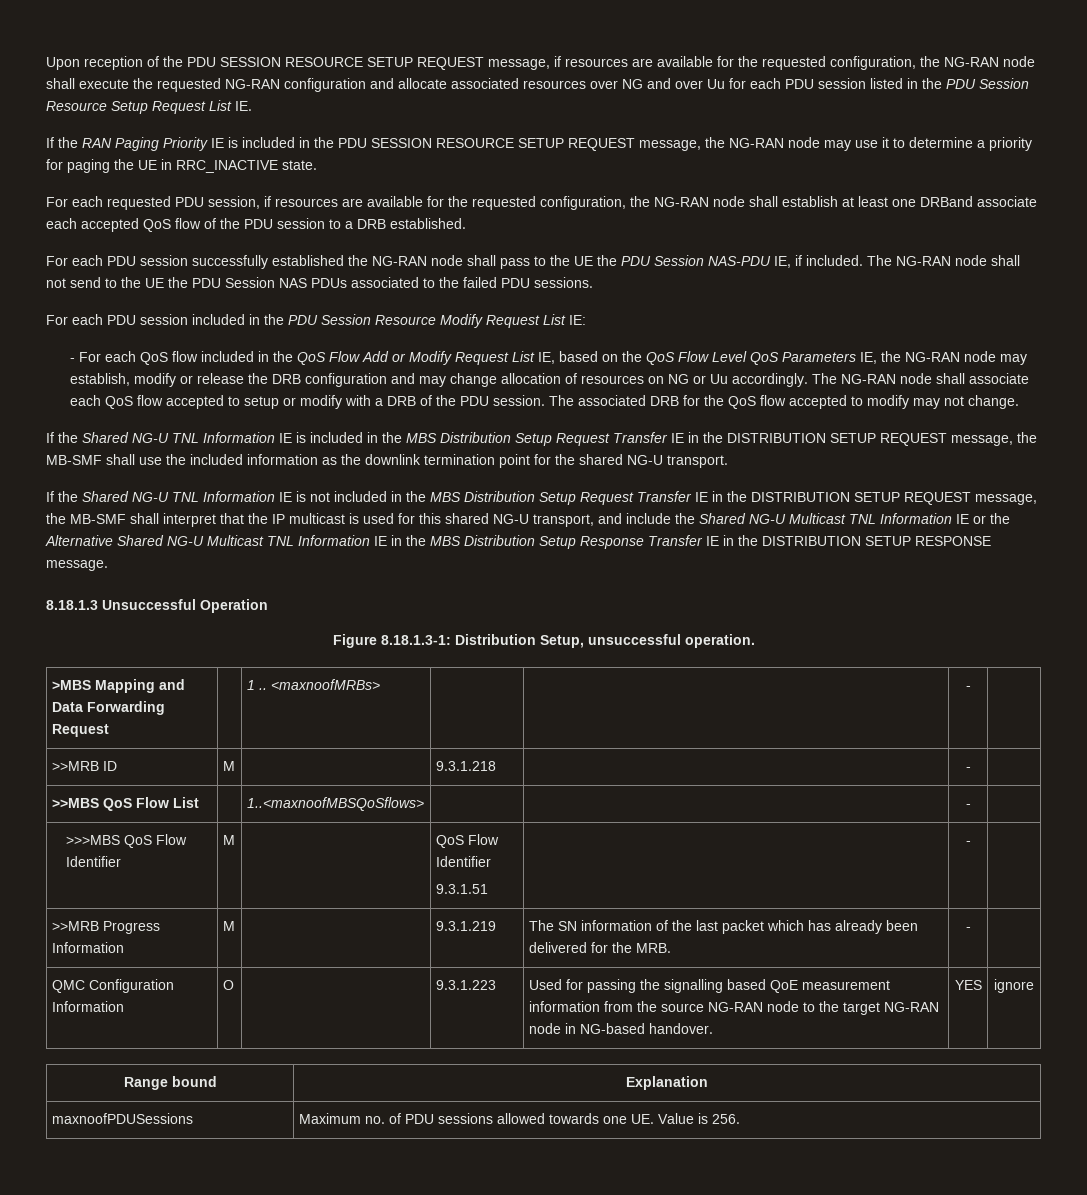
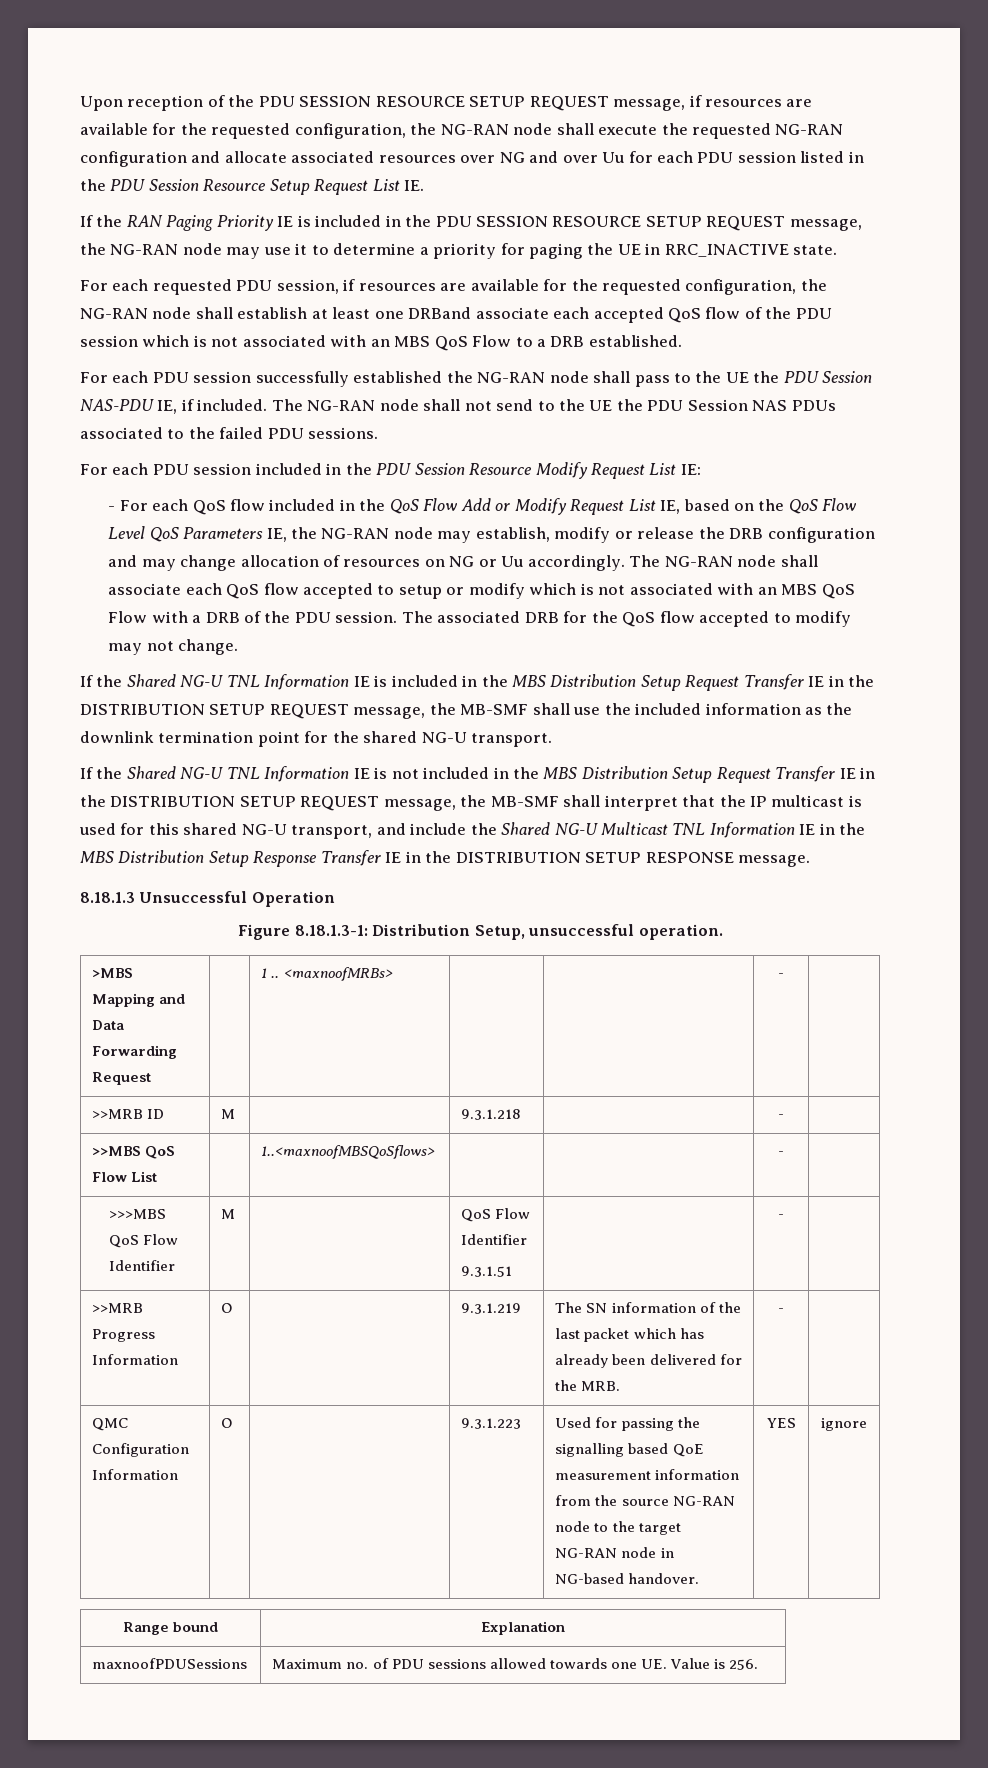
- For each requested PDU session, if resources are available for the requested configuration, the NG-RAN node shall establish at least one DRBand associate each accepted QoS flow of the PDU session to a DRB established.
+ For each requested PDU session, if resources are available for the requested configuration, the NG-RAN node shall establish at least one DRBand associate each accepted QoS flow of the PDU session which is not associated with an MBS QoS Flow to a DRB established.
- The NG-RAN node shall associate each QoS flow accepted to setup or modify with a DRB of the PDU session.
+ The NG-RAN node shall associate each QoS flow accepted to setup or modify which is not associated with an MBS QoS Flow with a DRB of the PDU session.
- If the Shared NG-U TNL Information IE is not included in the MBS Distribution Setup Request Transfer IE in the DISTRIBUTION SETUP REQUEST message, the MB-SMF shall interpret that the IP multicast is used for this shared NG-U transport, and include the Shared NG-U Multicast TNL Information IE or the Alternative Shared NG-U Multicast TNL Information IE in the MBS Distribution Setup Response Transfer IE in the DISTRIBUTION SETUP RESPONSE message.
+ If the Shared NG-U TNL Information IE is not included in the MBS Distribution Setup Request Transfer IE in the DISTRIBUTION SETUP REQUEST message, the MB-SMF shall interpret that the IP multicast is used for this shared NG-U transport, and include the Shared NG-U Multicast TNL Information IE in the MBS Distribution Setup Response Transfer IE in the DISTRIBUTION SETUP RESPONSE message.
- >>MRB Progress Information | M | | 9.3.1.219 | The SN information of the last packet which has already been delivered for the MRB. | - |
+ >>MRB Progress Information | O | | 9.3.1.219 | The SN information of the last packet which has already been delivered for the MRB. | - |

